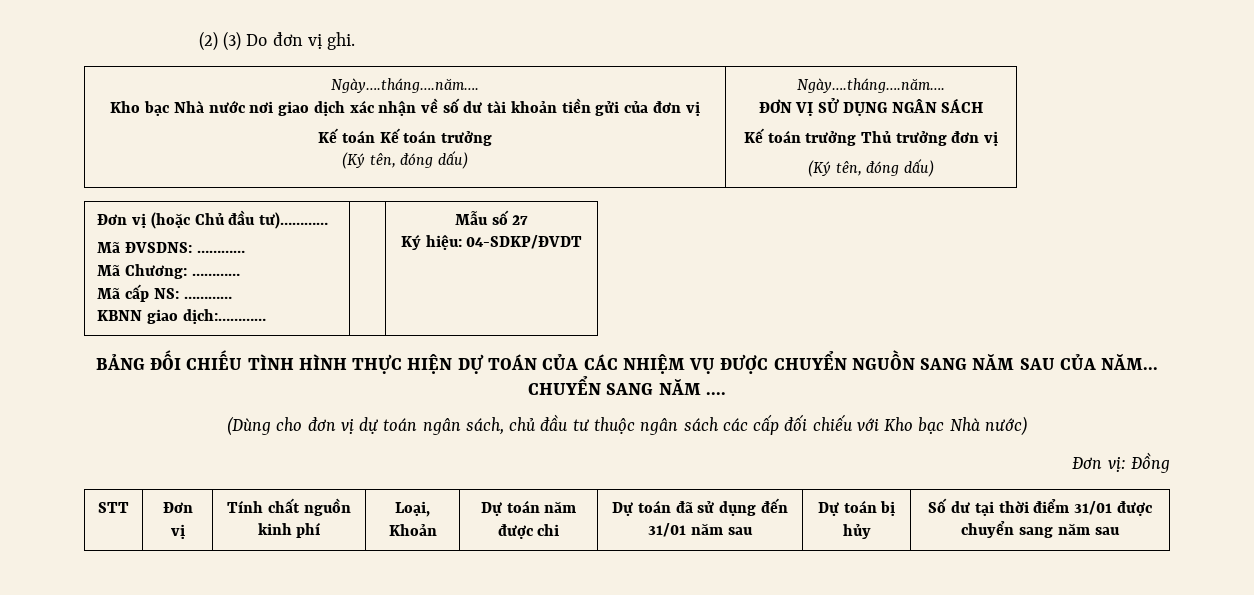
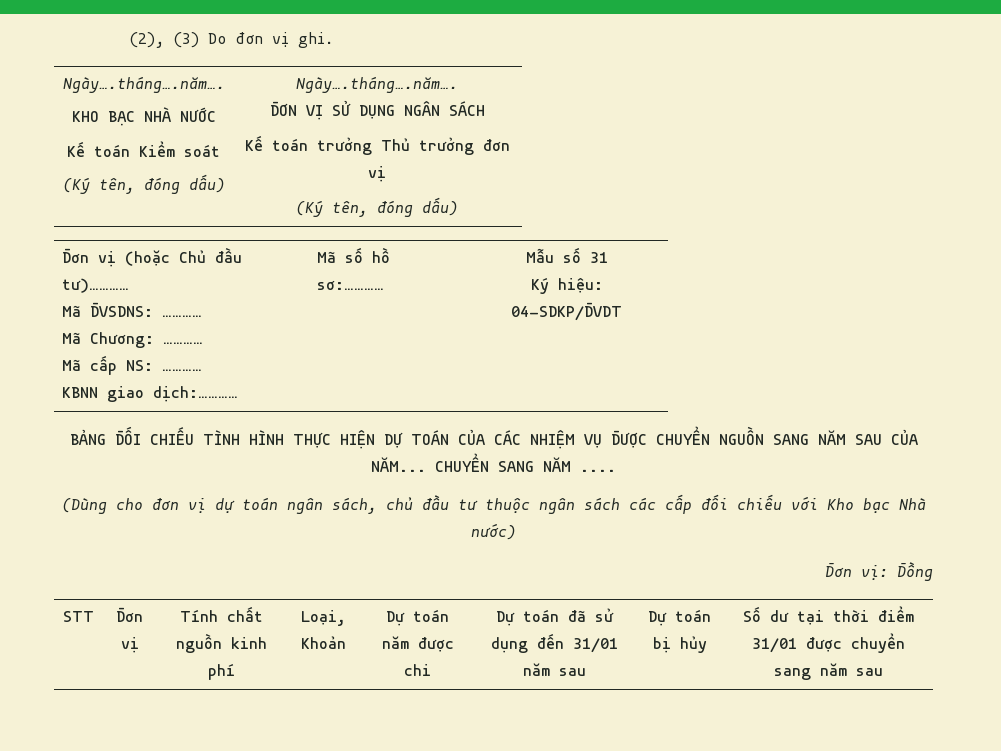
- (2) (3) Do đơn vị ghi.
+ (2), (3) Do đơn vị ghi.
- Kho bạc Nhà nước nơi giao dịch xác nhận về số dư tài khoản tiền gửi của đơn vị
- Kế toán Kế toán trưởng
+ KHO BẠC NHÀ NƯỚC
+ Kế toán Kiểm soát
  Đơn vị (hoặc Chủ đầu tư)…………
  Mã ĐVSDNS: …………
  Mã Chương: …………
  Mã cấp NS: …………
- KBNN giao dịch:………… | | Mẫu số 27
+ KBNN giao dịch:………… | Mã số hồ sơ:………… | Mẫu số 31

